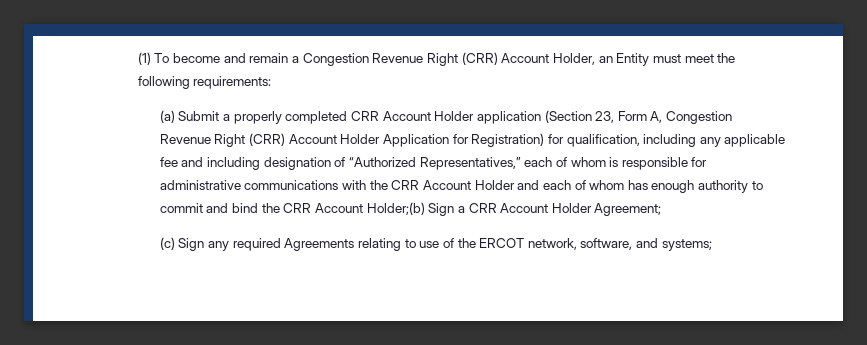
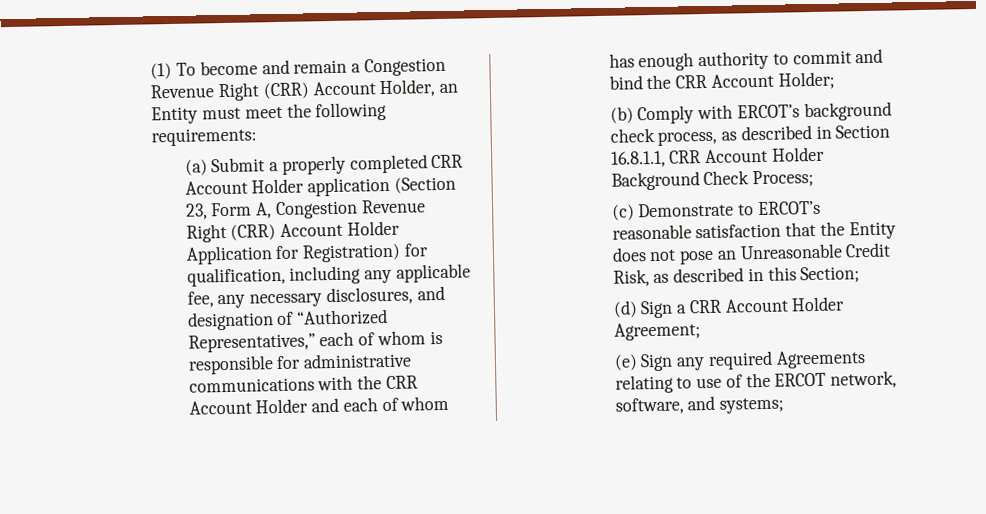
- (a) Submit a properly completed CRR Account Holder application (Section 23, Form A, Congestion Revenue Right (CRR) Account Holder Application for Registration) for qualification, including any applicable fee and including designation of “Authorized Representatives,” each of whom is responsible for administrative communications with the CRR Account Holder and each of whom has enough authority to commit and bind the CRR Account Holder;(b) Sign a CRR Account Holder Agreement;
+ (a) Submit a properly completed CRR Account Holder application (Section 23, Form A, Congestion Revenue Right (CRR) Account Holder Application for Registration) for qualification, including any applicable fee, any necessary disclosures, and designation of “Authorized Representatives,” each of whom is responsible for administrative communications with the CRR Account Holder and each of whom has enough authority to commit and bind the CRR Account Holder;
+ (b) Comply with ERCOT’s background check process, as described in Section 16.8.1.1, CRR Account Holder Background Check Process;
+ (c) Demonstrate to ERCOT’s reasonable satisfaction that the Entity does not pose an Unreasonable Credit Risk, as described in this Section;
+ (d) Sign a CRR Account Holder Agreement;
- (c) Sign any required Agreements relating to use of the ERCOT network, software, and systems;
+ (e) Sign any required Agreements relating to use of the ERCOT network, software, and systems;

